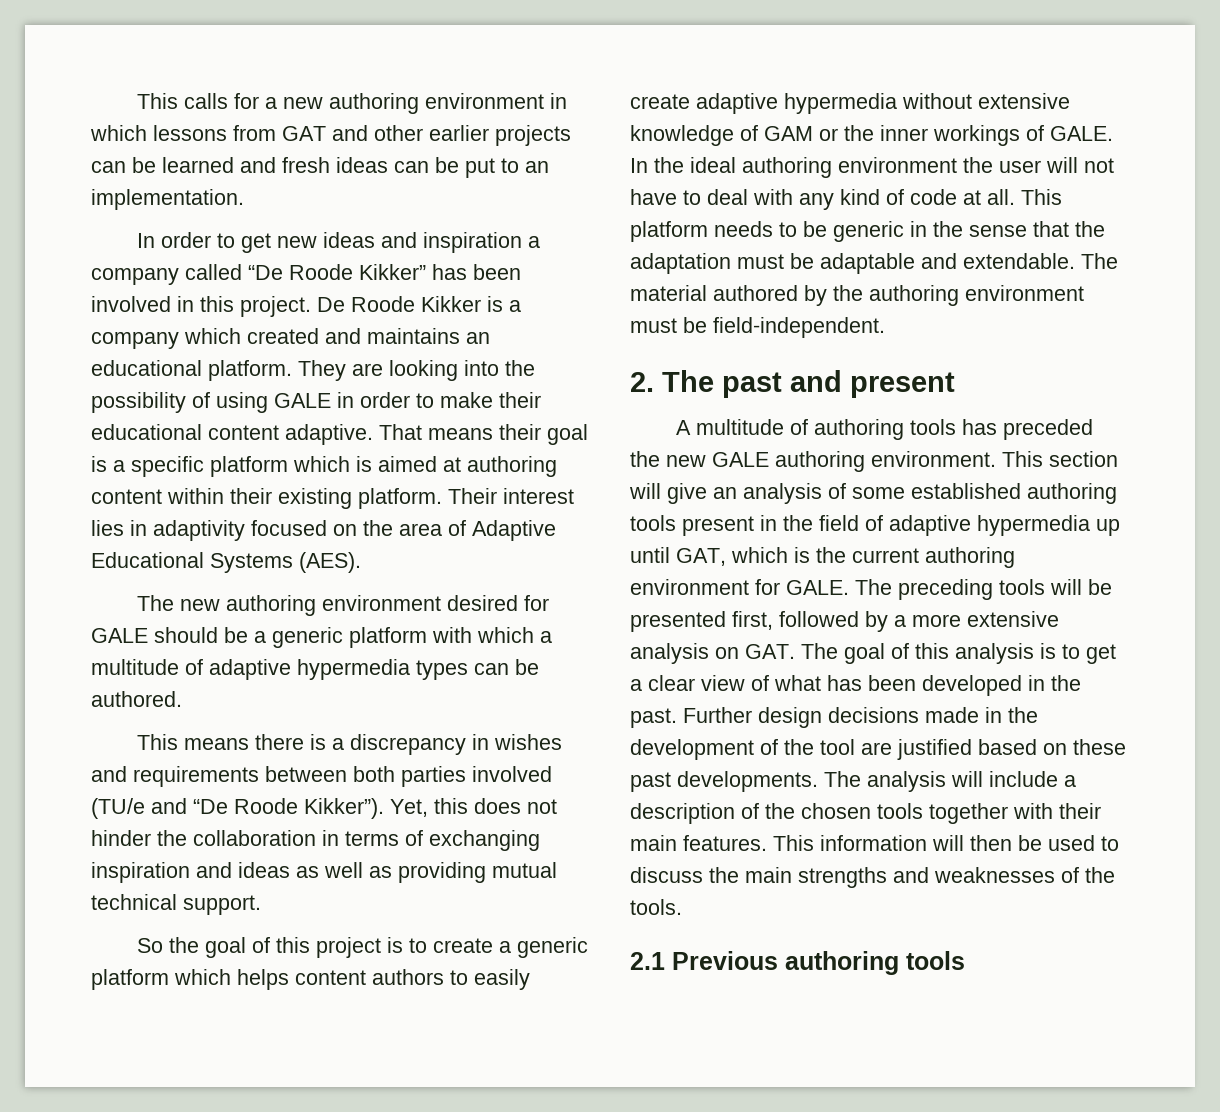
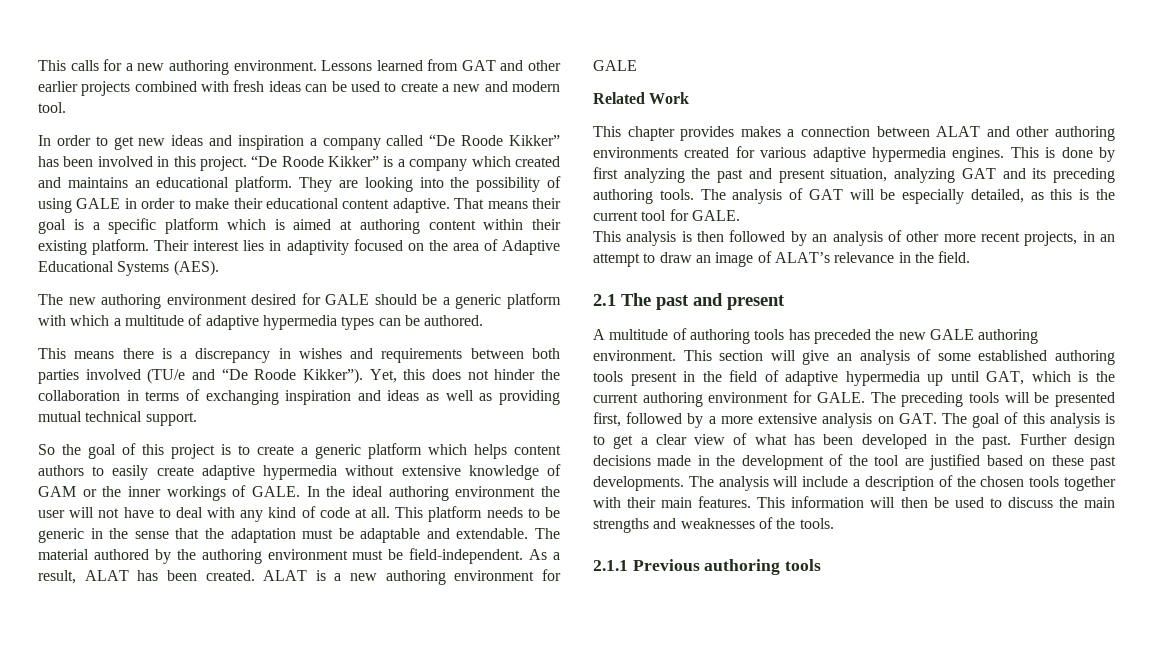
- This calls for a new authoring environment in which lessons from GAT and other earlier projects can be learned and fresh ideas can be put to an implementation.
+ This calls for a new authoring environment. Lessons learned from GAT and other earlier projects combined with fresh ideas can be used to create a new and modern tool.
- De Roode Kikker is a company which created and maintains an educational platform.
+ “De Roode Kikker” is a company which created and maintains an educational platform.
- The material authored by the authoring environment must be field-independent.
- 2. The past and present
+ The material authored by the authoring environment must be field-independent. As a result, ALAT has been created. ALAT is a new authoring environment for GALE
+ Related Work
+ This chapter provides makes a connection between ALAT and other authoring environments created for various adaptive hypermedia engines. This is done by first analyzing the past and present situation, analyzing GAT and its preceding authoring tools. The analysis of GAT will be especially detailed, as this is the current tool for GALE.
+ This analysis is then followed by an analysis of other more recent projects, in an attempt to draw an image of ALAT’s relevance in the field.
+ 2.1 The past and present
- 2.1 Previous authoring tools
+ 2.1.1 Previous authoring tools

